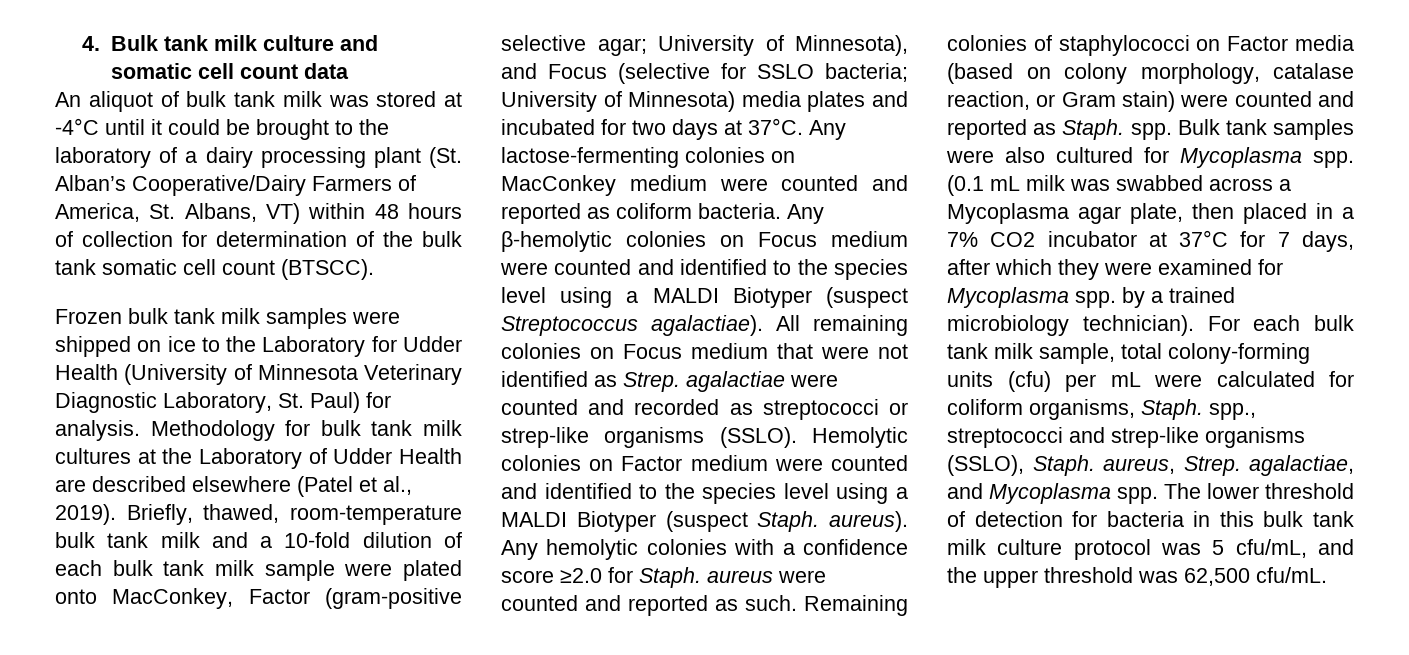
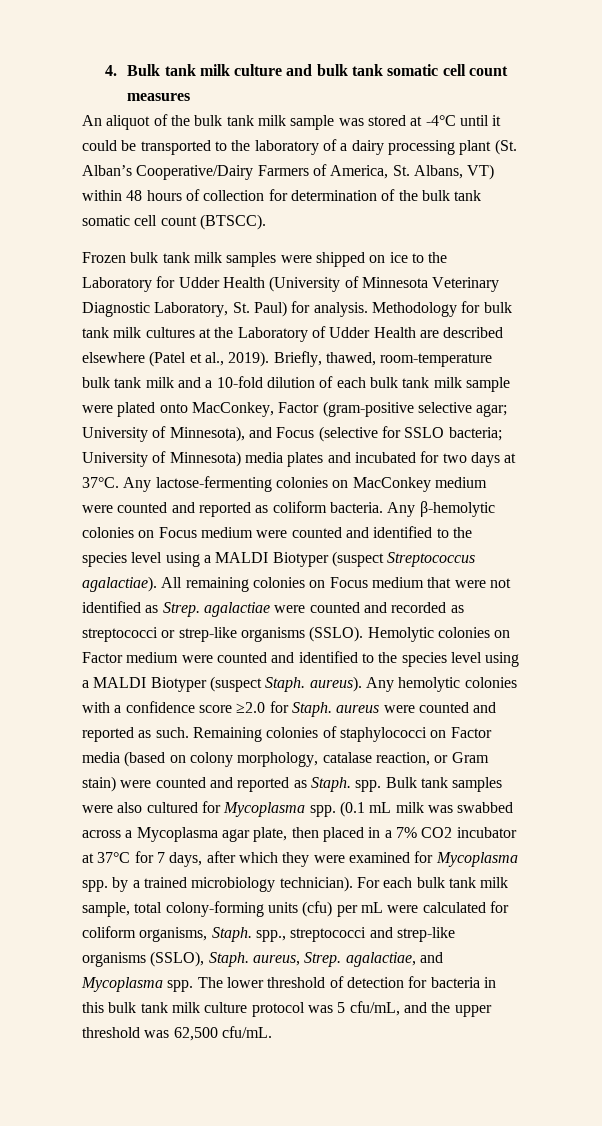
- 4. Bulk tank milk culture and somatic cell count data
+ 4. Bulk tank milk culture and bulk tank somatic cell count measures
- An aliquot of bulk tank milk was stored at -4°C until it could be brought to the laboratory of a dairy processing plant (St. Alban’s Cooperative/Dairy Farmers of America, St. Albans, VT) within 48 hours of collection for determination of the bulk tank somatic cell count (BTSCC).
+ An aliquot of the bulk tank milk sample was stored at -4°C until it could be transported to the laboratory of a dairy processing plant (St. Alban’s Cooperative/Dairy Farmers of America, St. Albans, VT) within 48 hours of collection for determination of the bulk tank somatic cell count (BTSCC).

